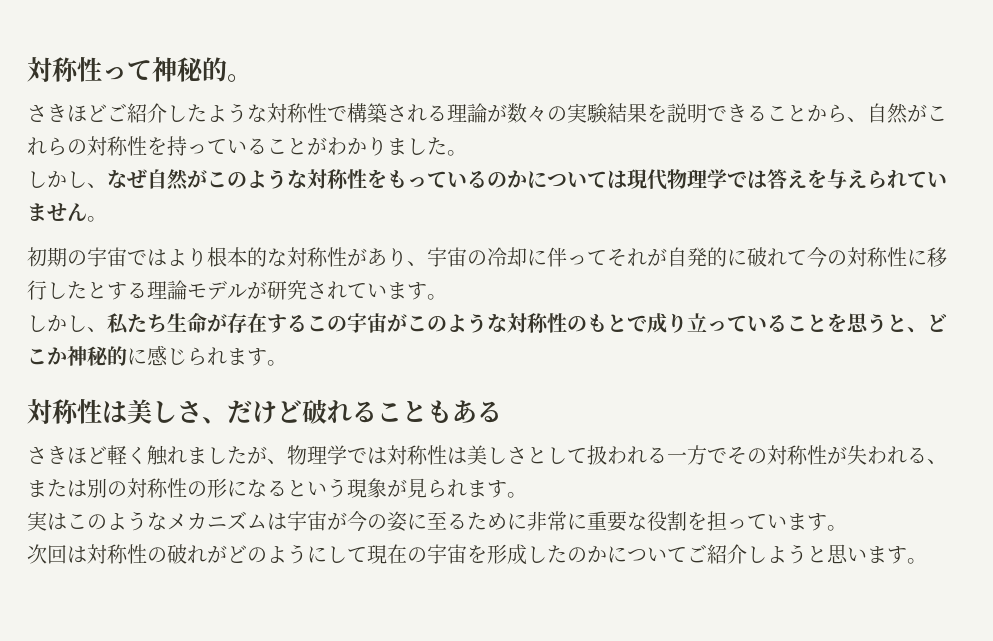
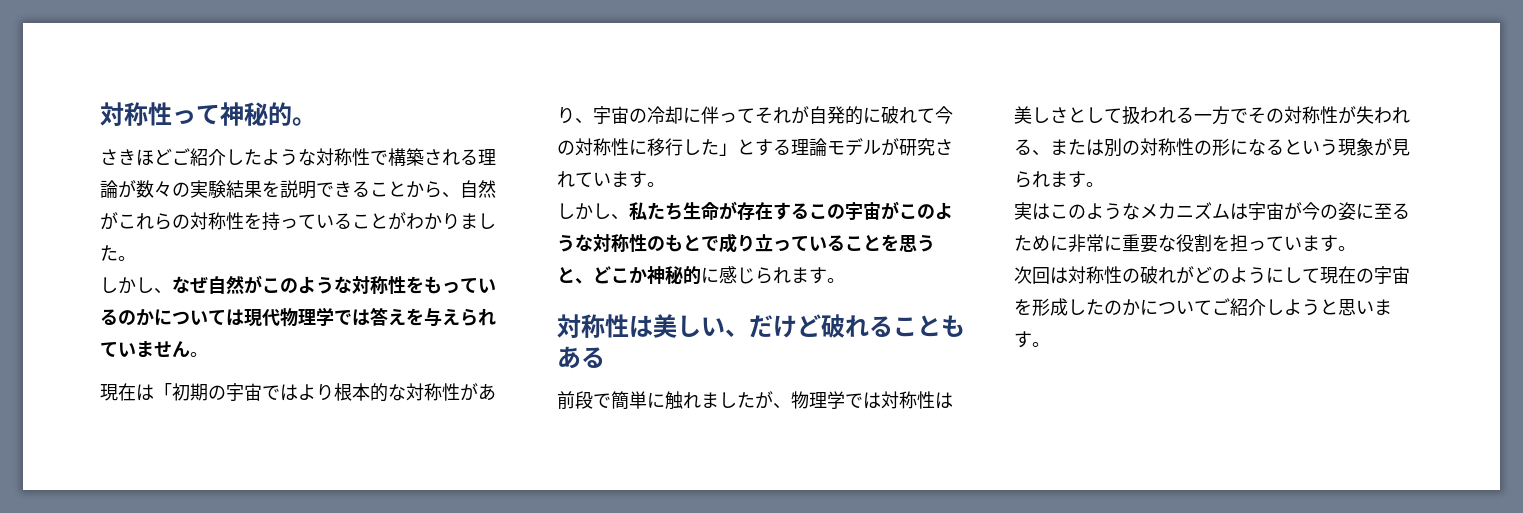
- 初期の宇宙ではより根本的な対称性があり、宇宙の冷却に伴ってそれが自発的に破れて今の対称性に移行したとする理論モデルが研究されています。
+ 現在は「初期の宇宙ではより根本的な対称性があり、宇宙の冷却に伴ってそれが自発的に破れて今の対称性に移行した」とする理論モデルが研究されています。
- 対称性は美しさ、だけど破れることもある
+ 対称性は美しい、だけど破れることもある
- さきほど軽く触れましたが、物理学では対称性は美しさとして扱われる一方でその対称性が失われる、または別の対称性の形になるという現象が見られます。
+ 前段で簡単に触れましたが、物理学では対称性は美しさとして扱われる一方でその対称性が失われる、または別の対称性の形になるという現象が見られます。

